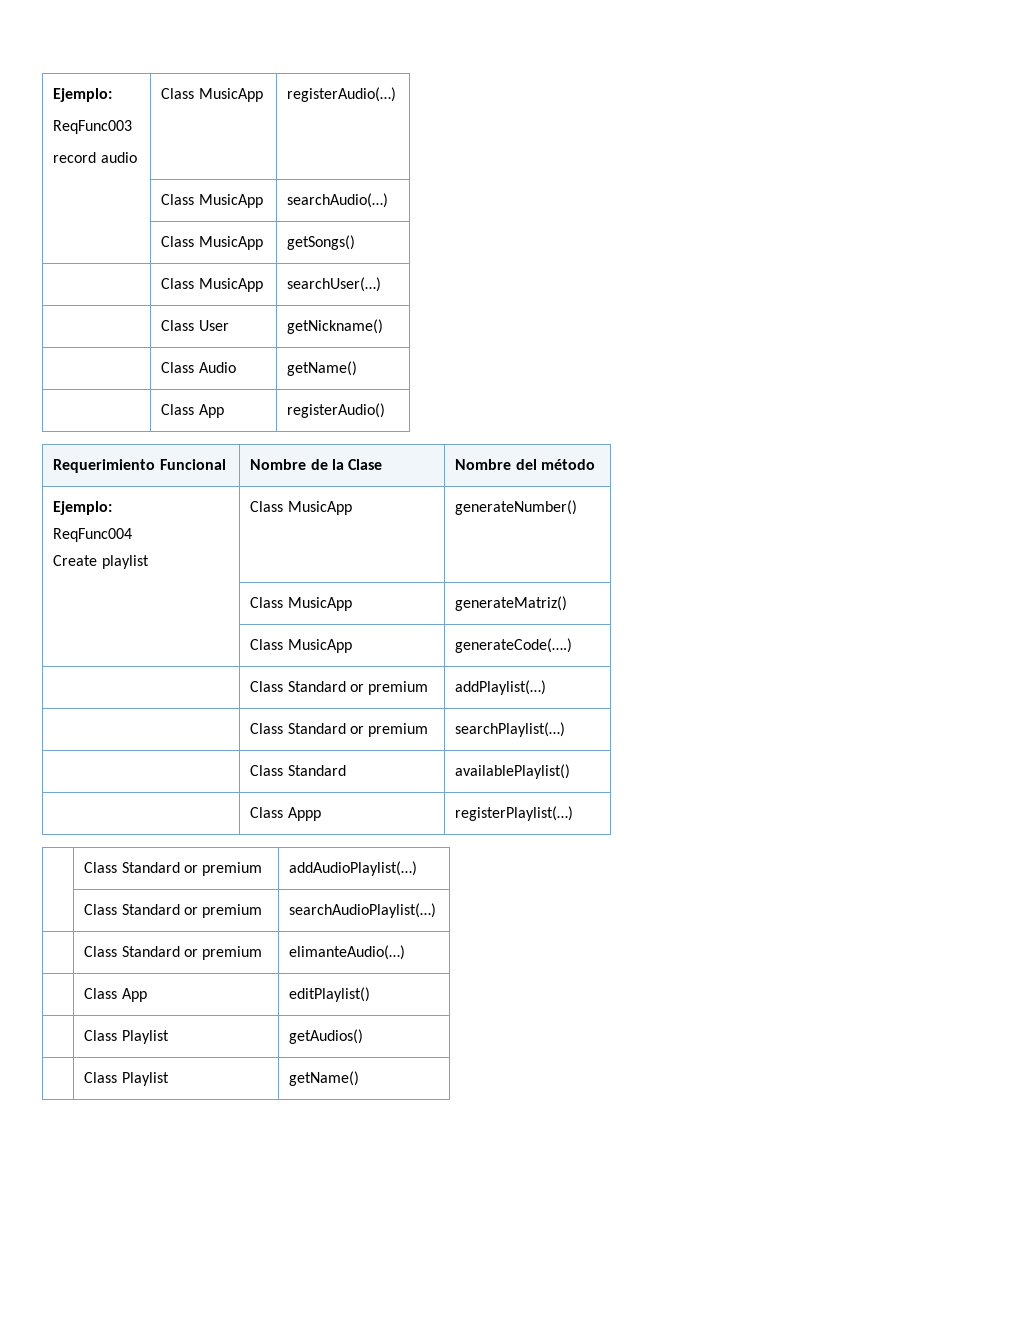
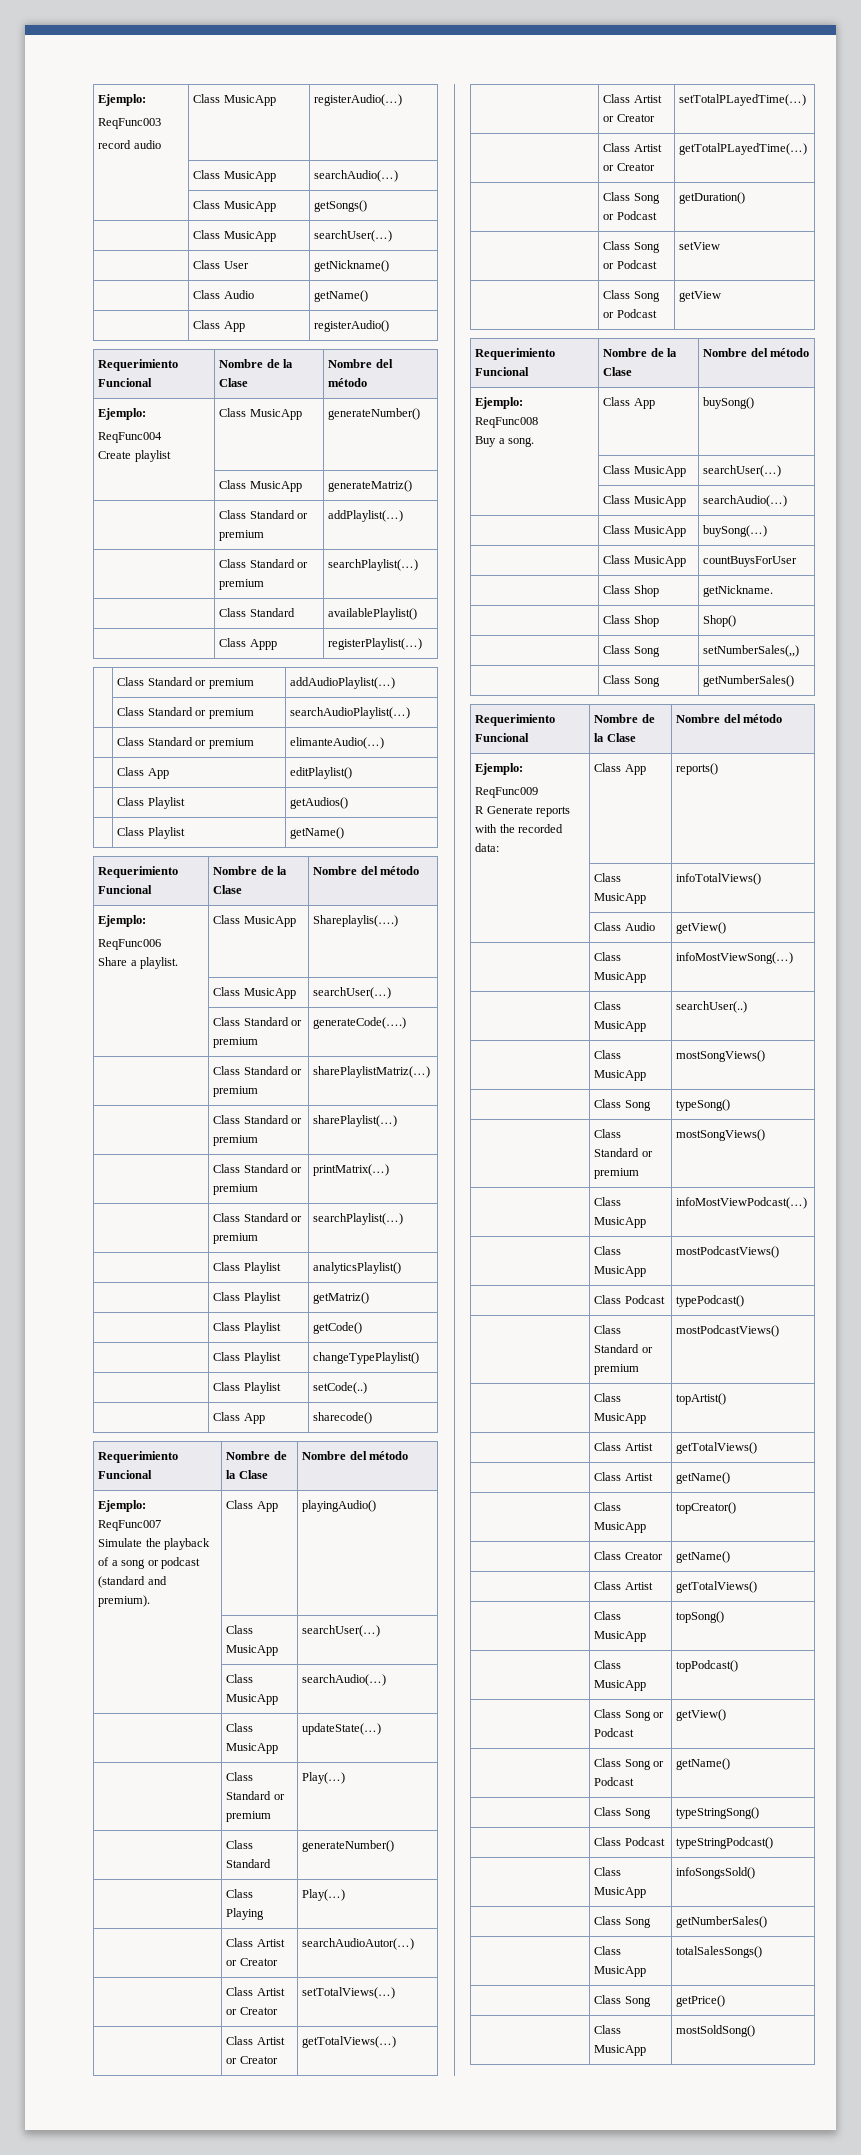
- | Class MusicApp | generateCode(….)
  | Class Playlist | getName()
+ Requerimiento Funcional | Nombre de la Clase | Nombre del método
+ Ejemplo:
+ ReqFunc006
+ Share a playlist. | Class MusicApp | Shareplaylis(….)
+ | Class MusicApp | searchUser(…)
+ | Class Standard or premium | generateCode(….)
+ | Class Standard or premium | sharePlaylistMatriz(…)
+ | Class Standard or premium | sharePlaylist(…)
+ | Class Standard or premium | printMatrix(…)
+ | Class Standard or premium | searchPlaylist(…)
+ | Class Playlist | analyticsPlaylist()
+ | Class Playlist | getMatriz()
+ | Class Playlist | getCode()
+ | Class Playlist | changeTypePlaylist()
+ | Class Playlist | setCode(..)
+ | Class App | sharecode()
+ Requerimiento Funcional | Nombre de la Clase | Nombre del método
+ Ejemplo:
+ ReqFunc007
+ Simulate the playback of a song or podcast (standard and premium). | Class App | playingAudio()
+ | Class MusicApp | searchUser(…)
+ | Class MusicApp | searchAudio(…)
+ | Class MusicApp | updateState(…)
+ | Class Standard or premium | Play(…)
+ | Class Standard | generateNumber()
+ | Class Playing | Play(…)
+ | Class Artist or Creator | searchAudioAutor(…)
+ | Class Artist or Creator | setTotalViews(…)
+ | Class Artist or Creator | getTotalViews(…)
+ | Class Artist or Creator | setTotalPLayedTime(…)
+ | Class Artist or Creator | getTotalPLayedTime(…)
+ | Class Song or Podcast | getDuration()
+ | Class Song or Podcast | setView
+ | Class Song or Podcast | getView
+ Requerimiento Funcional | Nombre de la Clase | Nombre del método
+ Ejemplo:
+ ReqFunc008
+ Buy a song. | Class App | buySong()
+ | Class MusicApp | searchUser(…)
+ | Class MusicApp | searchAudio(…)
+ | Class MusicApp | buySong(…)
+ | Class MusicApp | countBuysForUser
+ | Class Shop | getNickname.
+ | Class Shop | Shop()
+ | Class Song | setNumberSales(,,)
+ | Class Song | getNumberSales()
+ Requerimiento Funcional | Nombre de la Clase | Nombre del método
+ Ejemplo:
+ ReqFunc009
+ R Generate reports with the recorded data: | Class App | reports()
+ | Class MusicApp | infoTotalViews()
+ | Class Audio | getView()
+ | Class MusicApp | infoMostViewSong(…)
+ | Class MusicApp | searchUser(..)
+ | Class MusicApp | mostSongViews()
+ | Class Song | typeSong()
+ | Class Standard or premium | mostSongViews()
+ | Class MusicApp | infoMostViewPodcast(…)
+ | Class MusicApp | mostPodcastViews()
+ | Class Podcast | typePodcast()
+ | Class Standard or premium | mostPodcastViews()
+ | Class MusicApp | topArtist()
+ | Class Artist | getTotalViews()
+ | Class Artist | getName()
+ | Class MusicApp | topCreator()
+ | Class Creator | getName()
+ | Class Artist | getTotalViews()
+ | Class MusicApp | topSong()
+ | Class MusicApp | topPodcast()
+ | Class Song or Podcast | getView()
+ | Class Song or Podcast | getName()
+ | Class Song | typeStringSong()
+ | Class Podcast | typeStringPodcast()
+ | Class MusicApp | infoSongsSold()
+ | Class Song | getNumberSales()
+ | Class MusicApp | totalSalesSongs()
+ | Class Song | getPrice()
+ | Class MusicApp | mostSoldSong()

